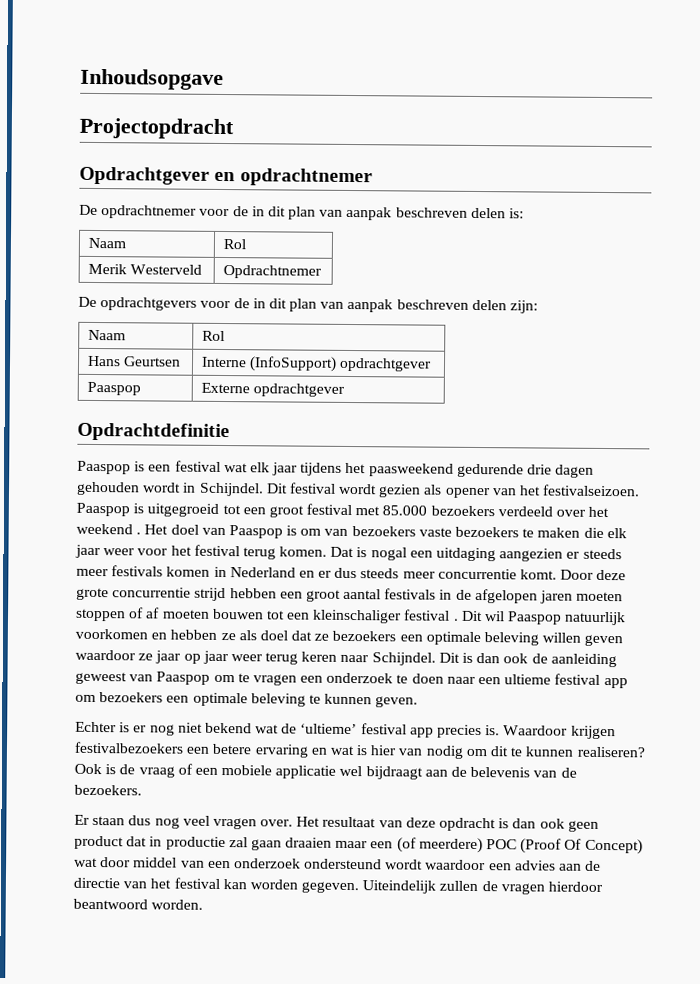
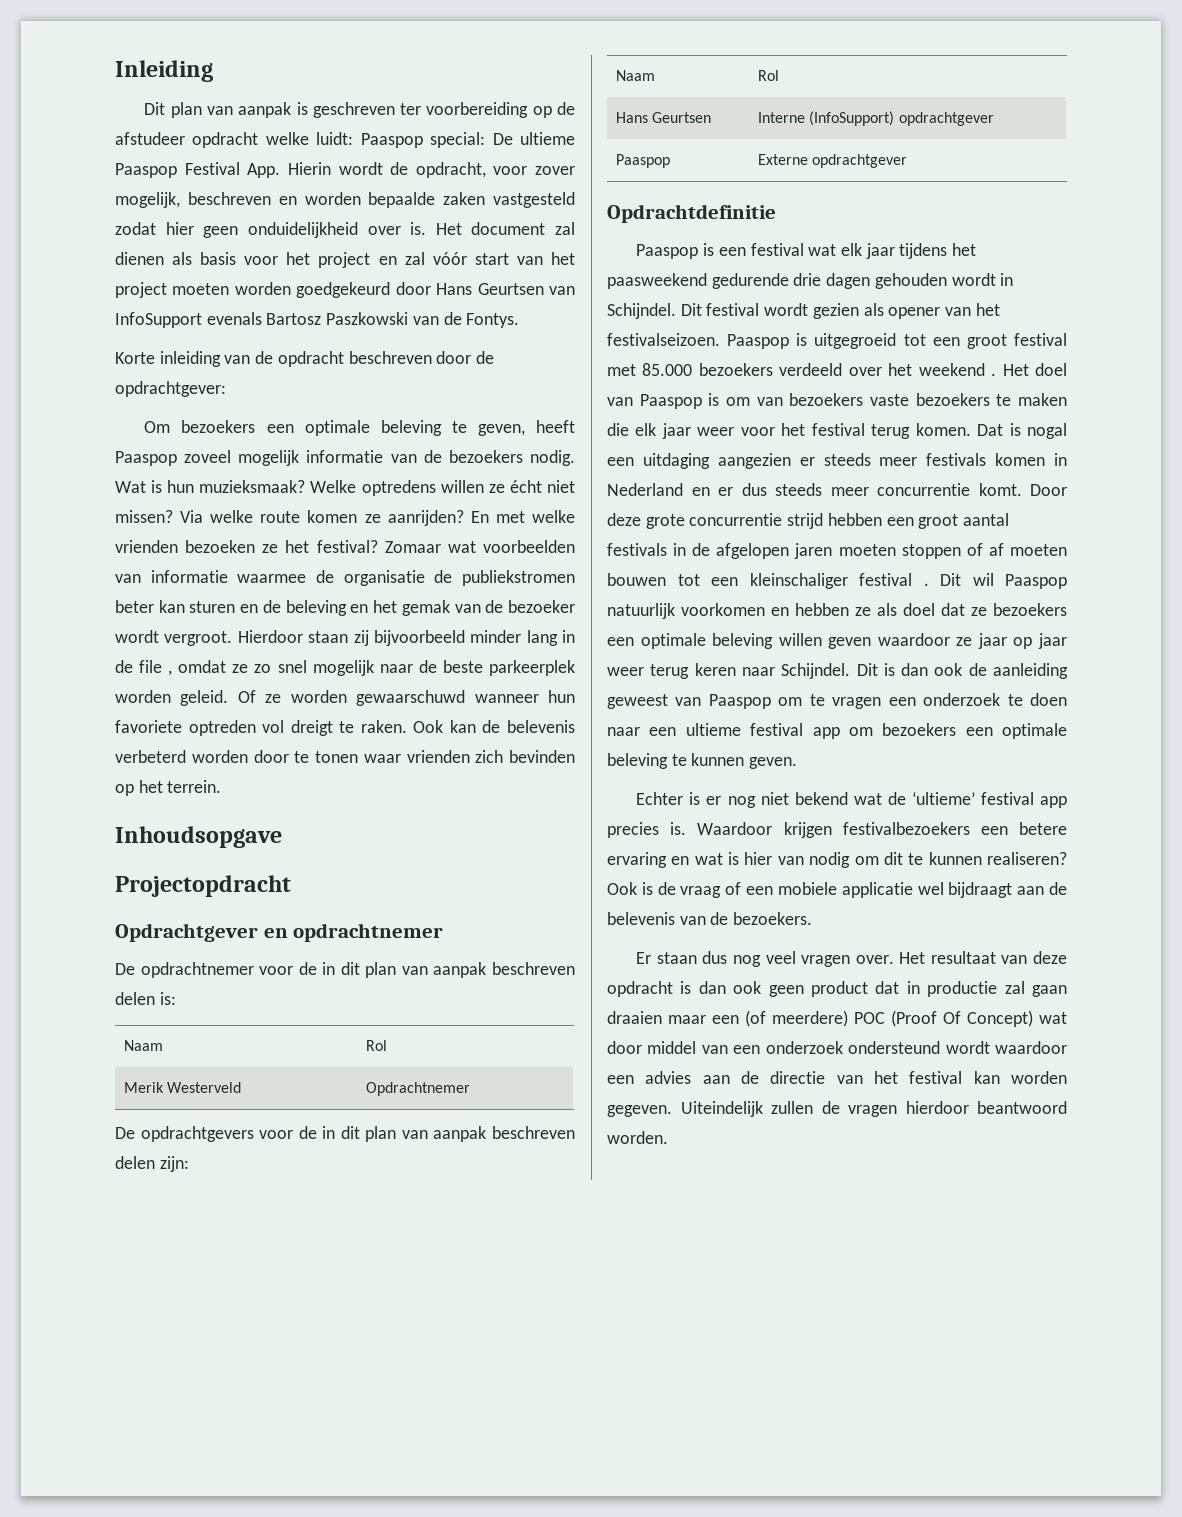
+ Inleiding
+ Dit plan van aanpak is geschreven ter voorbereiding op de afstudeer opdracht welke luidt: Paaspop special: De ultieme Paaspop Festival App. Hierin wordt de opdracht, voor zover mogelijk, beschreven en worden bepaalde zaken vastgesteld zodat hier geen onduidelijkheid over is. Het document zal dienen als basis voor het project en zal vóór start van het project moeten worden goedgekeurd door Hans Geurtsen van InfoSupport evenals Bartosz Paszkowski van de Fontys.
+ Korte inleiding van de opdracht beschreven door de opdrachtgever:
+ Om bezoekers een optimale beleving te geven, heeft Paaspop zoveel mogelijk informatie van de bezoekers nodig. Wat is hun muzieksmaak? Welke optredens willen ze écht niet missen? Via welke route komen ze aanrijden? En met welke vrienden bezoeken ze het festival? Zomaar wat voorbeelden van informatie waarmee de organisatie de publiekstromen beter kan sturen en de beleving en het gemak van de bezoeker wordt vergroot. Hierdoor staan zij bijvoorbeeld minder lang in de file , omdat ze zo snel mogelijk naar de beste parkeerplek worden geleid. Of ze worden gewaarschuwd wanneer hun favoriete optreden vol dreigt te raken. Ook kan de belevenis verbeterd worden door te tonen waar vrienden zich bevinden op het terrein.

